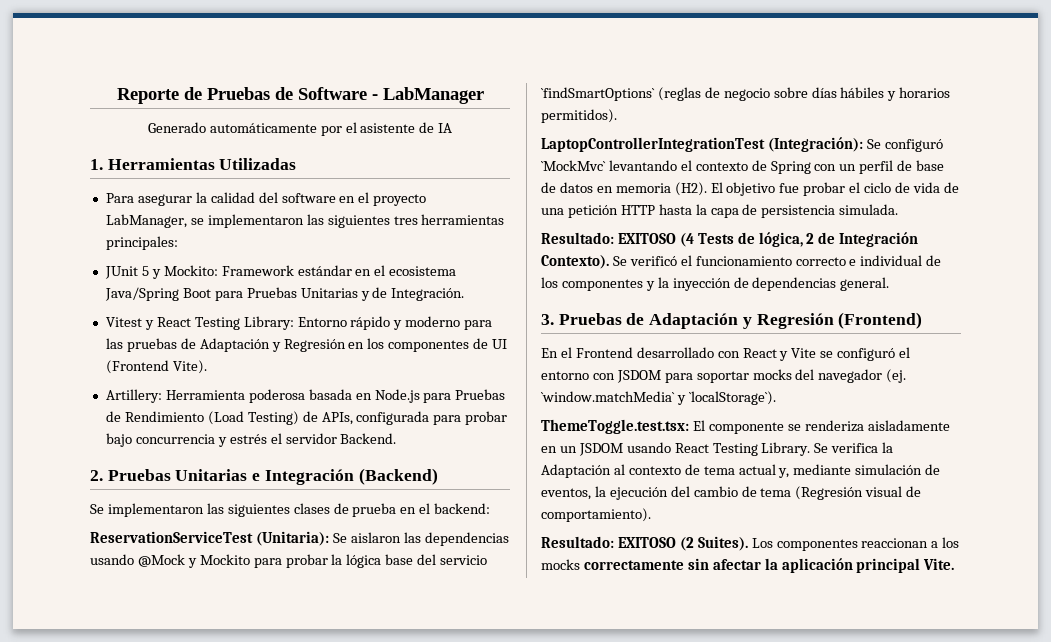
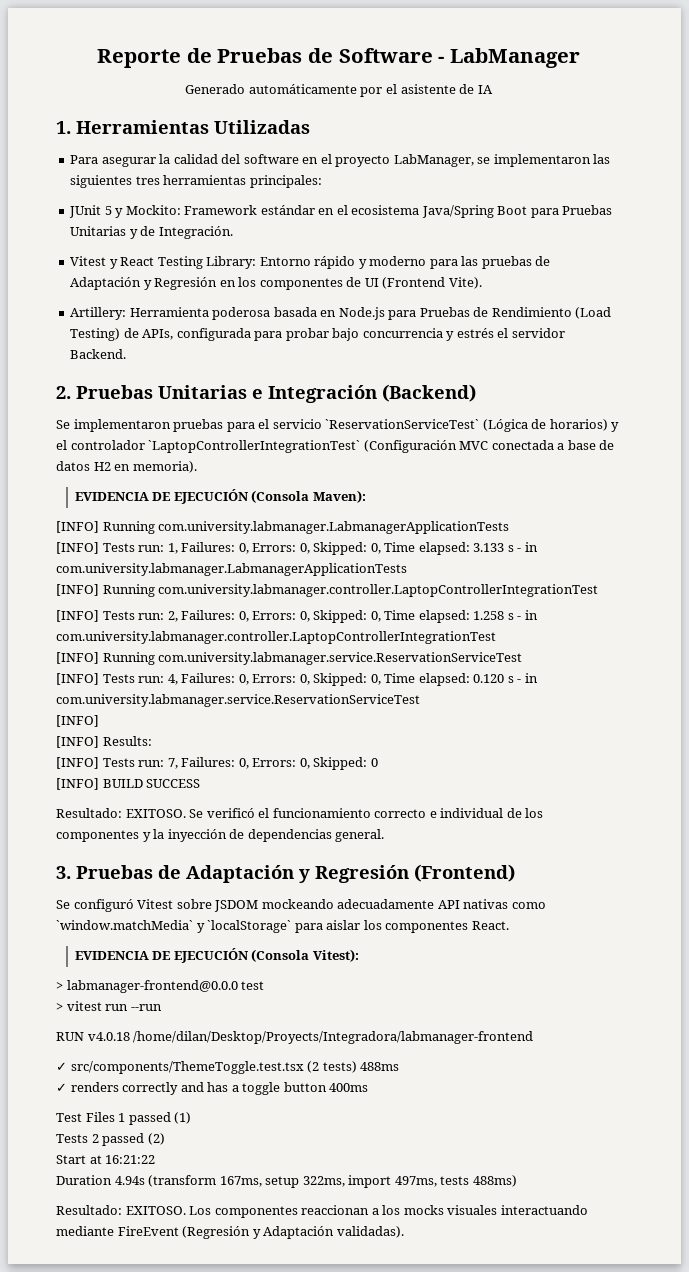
- Se implementaron las siguientes clases de prueba en el backend:
- ReservationServiceTest (Unitaria): Se aislaron las dependencias usando @Mock y Mockito para probar la lógica base del servicio `findSmartOptions` (reglas de negocio sobre días hábiles y horarios permitidos).
- LaptopControllerIntegrationTest (Integración): Se configuró `MockMvc` levantando el contexto de Spring con un perfil de base de datos en memoria (H2). El objetivo fue probar el ciclo de vida de una petición HTTP hasta la capa de persistencia simulada.
- Resultado: EXITOSO (4 Tests de lógica, 2 de Integración Contexto).
+ Se implementaron pruebas para el servicio `ReservationServiceTest` (Lógica de horarios) y el controlador `LaptopControllerIntegrationTest` (Configuración MVC conectada a base de datos H2 en memoria).
+ EVIDENCIA DE EJECUCIÓN (Consola Maven):
+ [INFO] Running com.university.labmanager.LabmanagerApplicationTests
+ [INFO] Tests run: 1, Failures: 0, Errors: 0, Skipped: 0, Time elapsed: 3.133 s - in com.university.labmanager.LabmanagerApplicationTests
+ [INFO] Running com.university.labmanager.controller.LaptopControllerIntegrationTest
+ [INFO] Tests run: 2, Failures: 0, Errors: 0, Skipped: 0, Time elapsed: 1.258 s - in com.university.labmanager.controller.LaptopControllerIntegrationTest
+ [INFO] Running com.university.labmanager.service.ReservationServiceTest
+ [INFO] Tests run: 4, Failures: 0, Errors: 0, Skipped: 0, Time elapsed: 0.120 s - in com.university.labmanager.service.ReservationServiceTest
+ [INFO]
+ [INFO] Results:
+ [INFO] Tests run: 7, Failures: 0, Errors: 0, Skipped: 0
+ [INFO] BUILD SUCCESS
+ Resultado: EXITOSO.
- En el Frontend desarrollado con React y Vite se configuró el entorno con JSDOM para soportar mocks del navegador (ej. `window.matchMedia` y `localStorage`).
- ThemeToggle.test.tsx: El componente se renderiza aisladamente en un JSDOM usando React Testing Library. Se verifica la Adaptación al contexto de tema actual y, mediante simulación de eventos, la ejecución del cambio de tema (Regresión visual de comportamiento).
- Resultado: EXITOSO (2 Suites).
+ Se configuró Vitest sobre JSDOM mockeando adecuadamente API nativas como `window.matchMedia` y `localStorage` para aislar los componentes React.
+ EVIDENCIA DE EJECUCIÓN (Consola Vitest):
+ > labmanager-frontend@0.0.0 test
+ > vitest run --run
+ RUN v4.0.18 /home/dilan/Desktop/Proyects/Integradora/labmanager-frontend
+ ✓ src/components/ThemeToggle.test.tsx (2 tests) 488ms
+ ✓ renders correctly and has a toggle button 400ms
+ Test Files 1 passed (1)
+ Tests 2 passed (2)
+ Start at 16:21:22
+ Duration 4.94s (transform 167ms, setup 322ms, import 497ms, tests 488ms)
+ Resultado: EXITOSO.
- Los componentes reaccionan a los mocks correctamente sin afectar la aplicación principal Vite.
+ Los componentes reaccionan a los mocks visuales interactuando mediante FireEvent (Regresión y Adaptación validadas).

